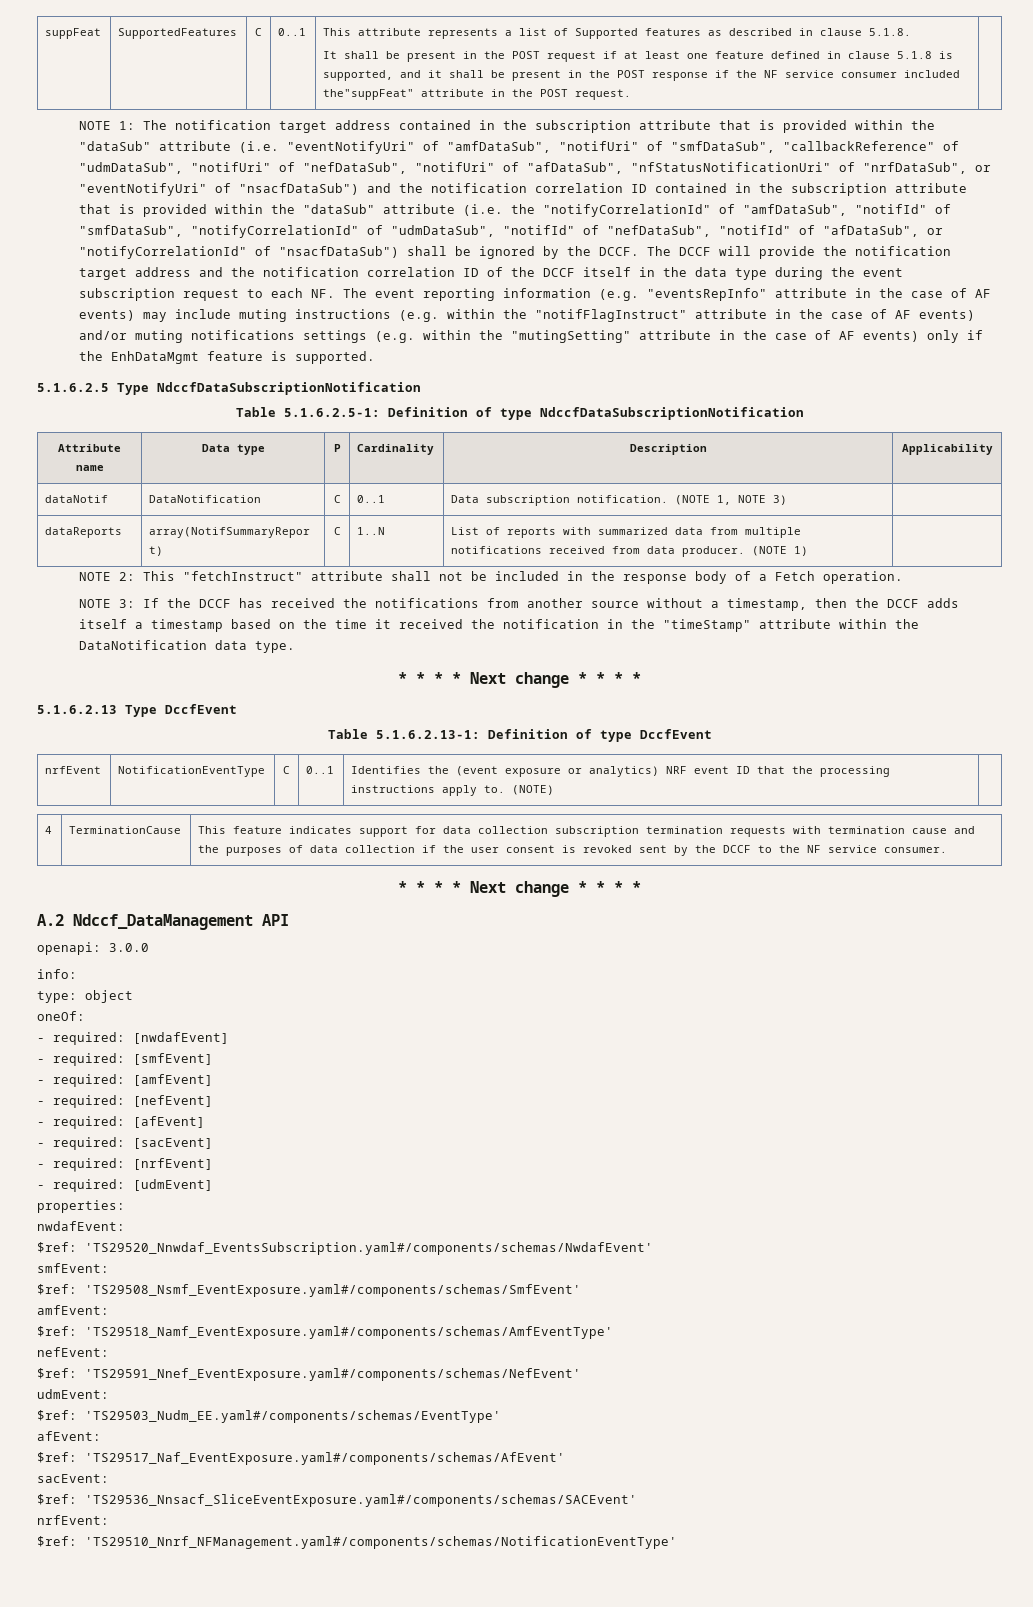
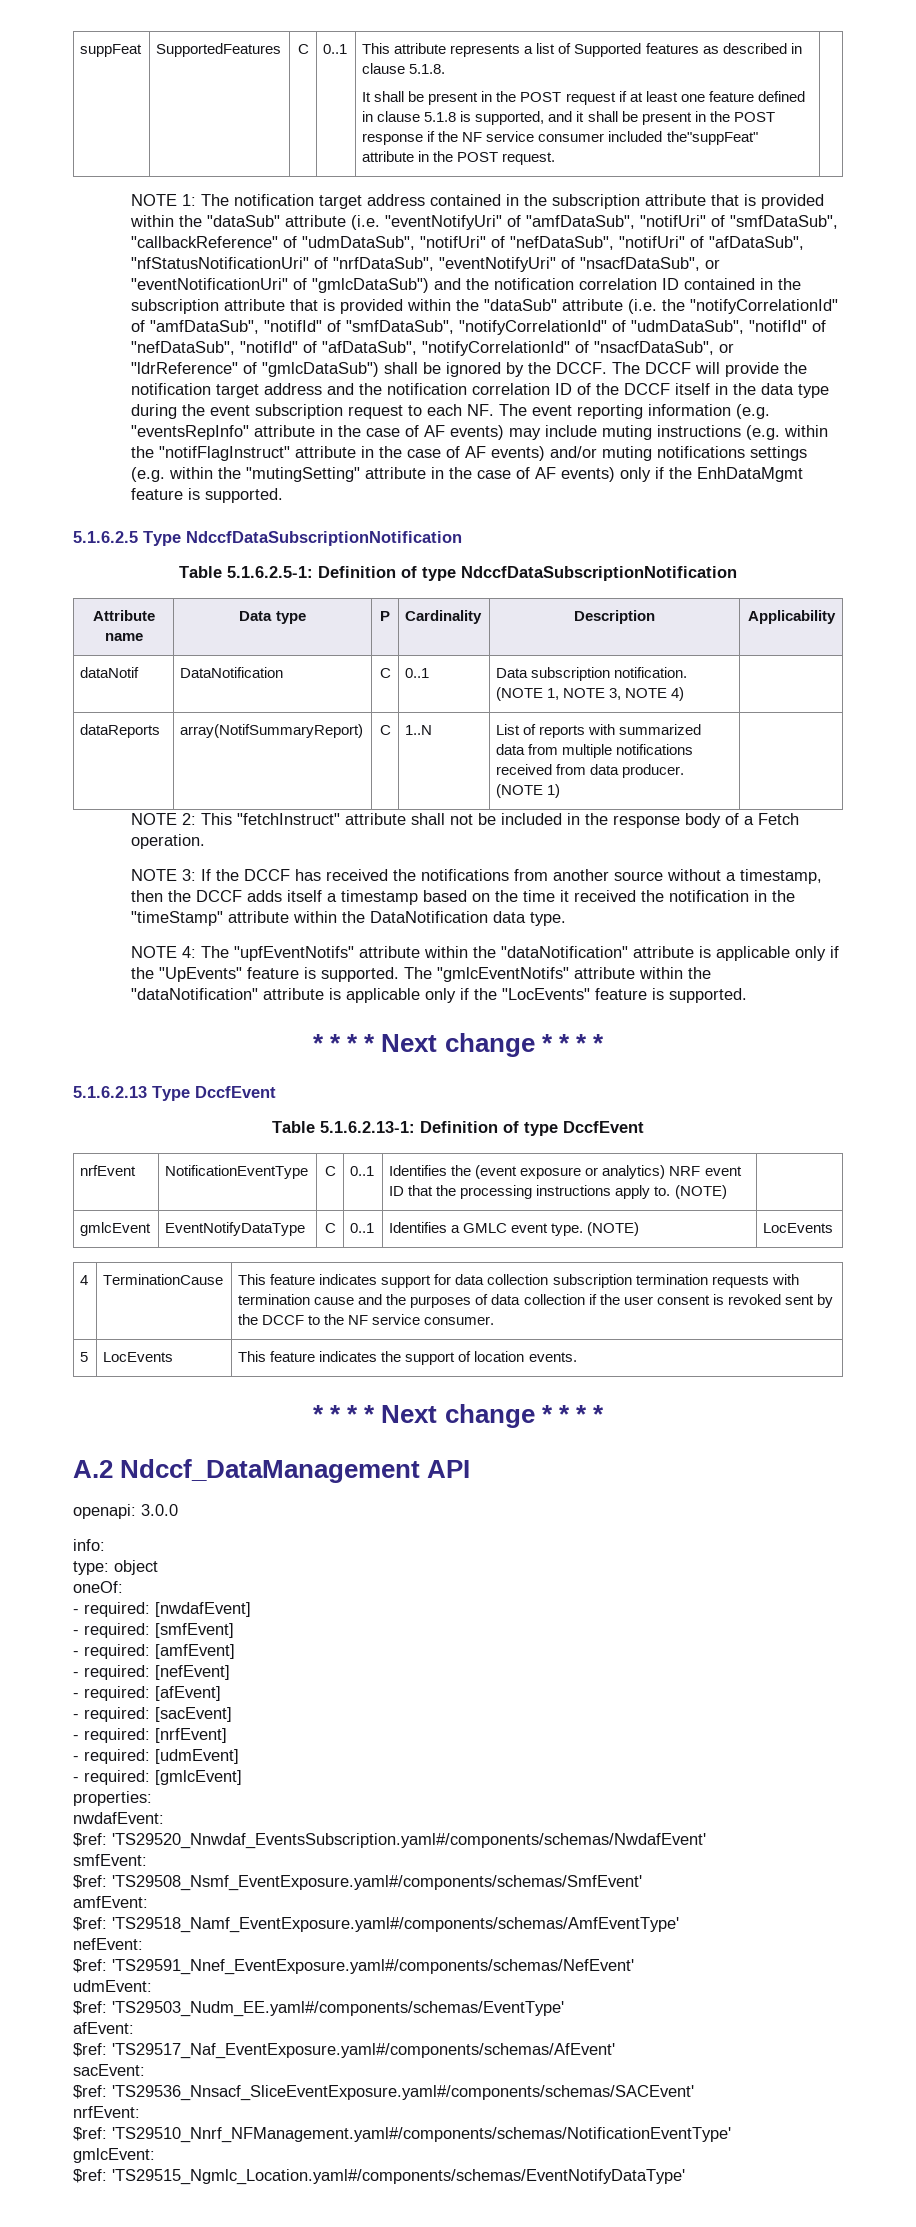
- The notification target address contained in the subscription attribute that is provided within the "dataSub" attribute (i.e. "eventNotifyUri" of "amfDataSub", "notifUri" of "smfDataSub", "callbackReference" of "udmDataSub", "notifUri" of "nefDataSub", "notifUri" of "afDataSub", "nfStatusNotificationUri" of "nrfDataSub", or "eventNotifyUri" of "nsacfDataSub") and the notification correlation ID contained in the subscription attribute that is provided within the "dataSub" attribute (i.e. the "notifyCorrelationId" of "amfDataSub", "notifId" of "smfDataSub", "notifyCorrelationId" of "udmDataSub", "notifId" of "nefDataSub", "notifId" of "afDataSub", or "notifyCorrelationId" of "nsacfDataSub") shall be ignored by the DCCF.
+ The notification target address contained in the subscription attribute that is provided within the "dataSub" attribute (i.e. "eventNotifyUri" of "amfDataSub", "notifUri" of "smfDataSub", "callbackReference" of "udmDataSub", "notifUri" of "nefDataSub", "notifUri" of "afDataSub", "nfStatusNotificationUri" of "nrfDataSub", "eventNotifyUri" of "nsacfDataSub", or "eventNotificationUri" of "gmlcDataSub") and the notification correlation ID contained in the subscription attribute that is provided within the "dataSub" attribute (i.e. the "notifyCorrelationId" of "amfDataSub", "notifId" of "smfDataSub", "notifyCorrelationId" of "udmDataSub", "notifId" of "nefDataSub", "notifId" of "afDataSub", "notifyCorrelationId" of "nsacfDataSub", or "ldrReference" of "gmlcDataSub") shall be ignored by the DCCF.
- dataNotif | DataNotification | C | 0..1 | Data subscription notification. (NOTE 1, NOTE 3) |
+ dataNotif | DataNotification | C | 0..1 | Data subscription notification. (NOTE 1, NOTE 3, NOTE 4) |
+ NOTE 4: The "upfEventNotifs" attribute within the "dataNotification" attribute is applicable only if the "UpEvents" feature is supported. The "gmlcEventNotifs" attribute within the "dataNotification" attribute is applicable only if the "LocEvents" feature is supported.
+ gmlcEvent | EventNotifyDataType | C | 0..1 | Identifies a GMLC event type. (NOTE) | LocEvents
+ 5 | LocEvents | This feature indicates the support of location events.
+ - required: [gmlcEvent]
+ gmlcEvent:
+ $ref: 'TS29515_Ngmlc_Location.yaml#/components/schemas/EventNotifyDataType'

